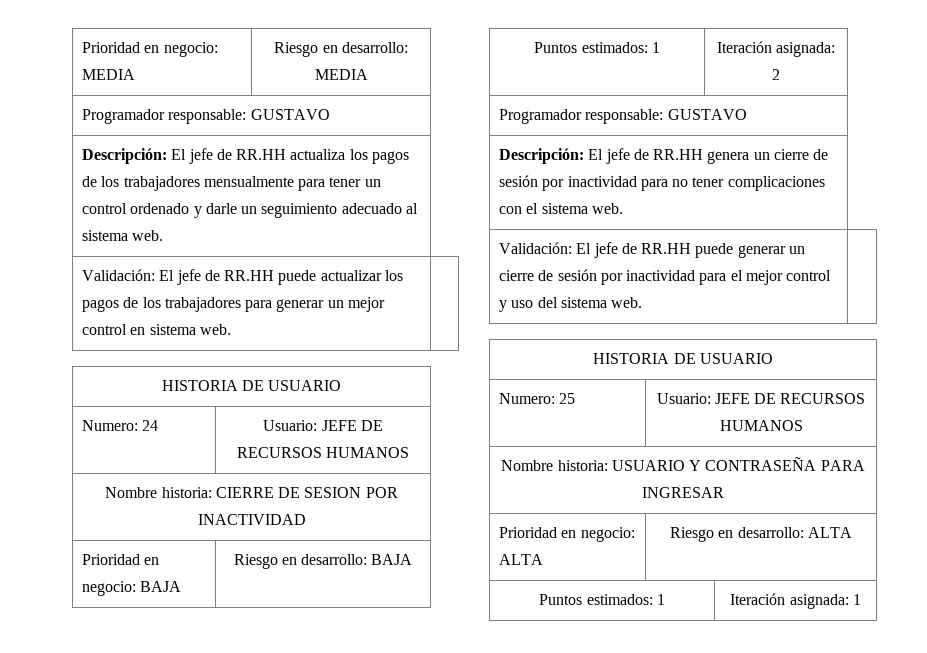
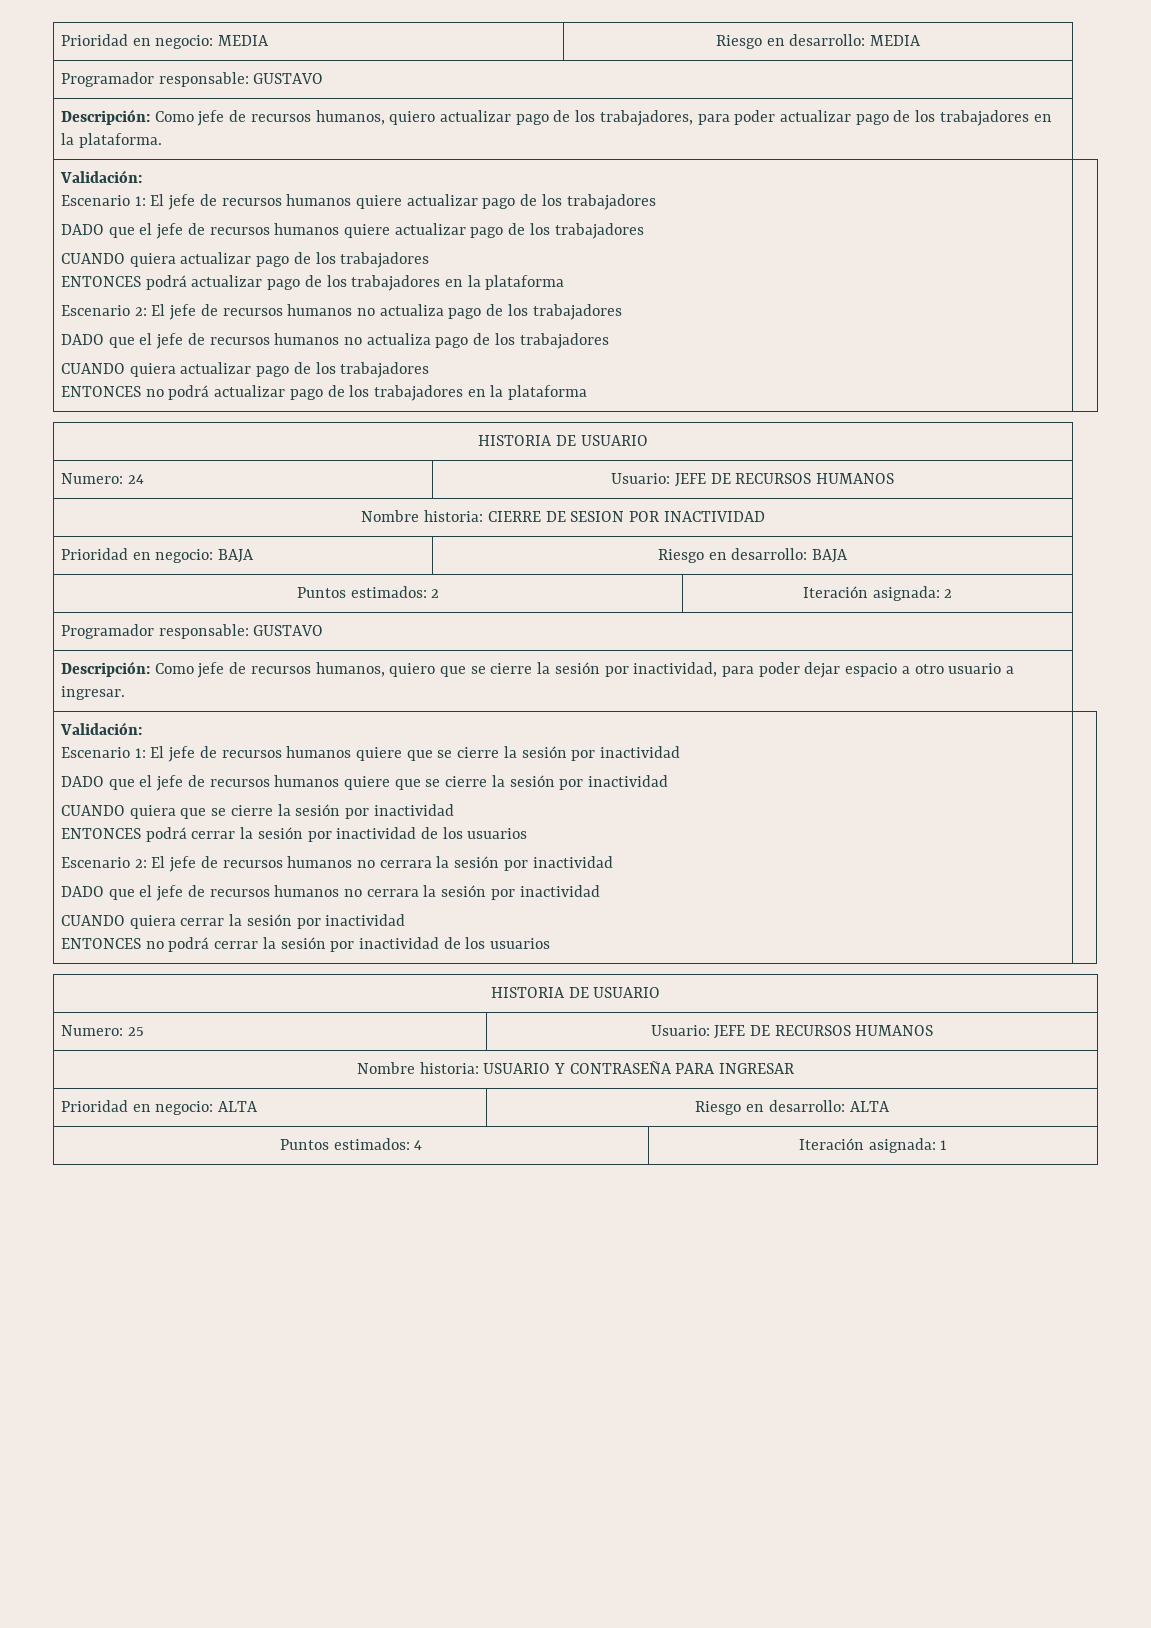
- Descripción: El jefe de RR.HH actualiza los pagos de los trabajadores mensualmente para tener un control ordenado y darle un seguimiento adecuado al sistema web.
- Validación: El jefe de RR.HH puede actualizar los pagos de los trabajadores para generar un mejor control en sistema web. |
+ Descripción: Como jefe de recursos humanos, quiero actualizar pago de los trabajadores, para poder actualizar pago de los trabajadores en la plataforma.
+ Validación:
+ Escenario 1: El jefe de recursos humanos quiere actualizar pago de los trabajadores
+ DADO que el jefe de recursos humanos quiere actualizar pago de los trabajadores
+ CUANDO quiera actualizar pago de los trabajadores
+ ENTONCES podrá actualizar pago de los trabajadores en la plataforma
+ Escenario 2: El jefe de recursos humanos no actualiza pago de los trabajadores
+ DADO que el jefe de recursos humanos no actualiza pago de los trabajadores
+ CUANDO quiera actualizar pago de los trabajadores
+ ENTONCES no podrá actualizar pago de los trabajadores en la plataforma
- Puntos estimados: 1 | Iteración asignada: 2
+ Puntos estimados: 2 | Iteración asignada: 2
- Descripción: El jefe de RR.HH genera un cierre de sesión por inactividad para no tener complicaciones con el sistema web.
- Validación: El jefe de RR.HH puede generar un cierre de sesión por inactividad para el mejor control y uso del sistema web. |
+ Descripción: Como jefe de recursos humanos, quiero que se cierre la sesión por inactividad, para poder dejar espacio a otro usuario a ingresar.
+ Validación:
+ Escenario 1: El jefe de recursos humanos quiere que se cierre la sesión por inactividad
+ DADO que el jefe de recursos humanos quiere que se cierre la sesión por inactividad
+ CUANDO quiera que se cierre la sesión por inactividad
+ ENTONCES podrá cerrar la sesión por inactividad de los usuarios
+ Escenario 2: El jefe de recursos humanos no cerrara la sesión por inactividad
+ DADO que el jefe de recursos humanos no cerrara la sesión por inactividad
+ CUANDO quiera cerrar la sesión por inactividad
+ ENTONCES no podrá cerrar la sesión por inactividad de los usuarios
- Puntos estimados: 1 | Iteración asignada: 1
+ Puntos estimados: 4 | Iteración asignada: 1

